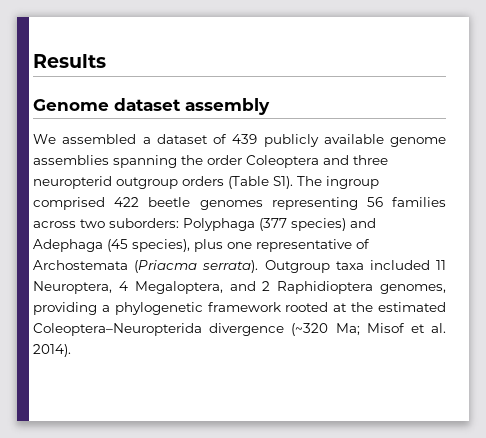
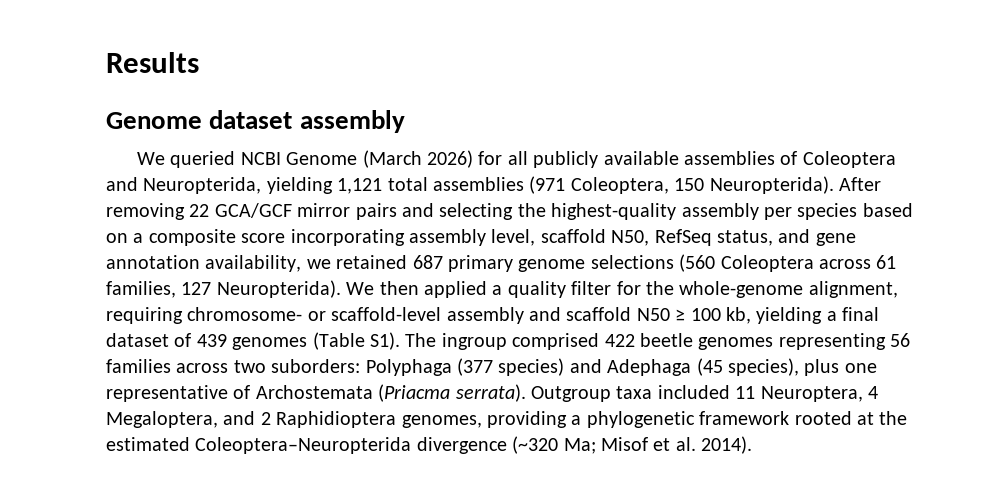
- We assembled a dataset of 439 publicly available genome assemblies spanning the order Coleoptera and three neuropterid outgroup orders (Table S1). The ingroup comprised 422 beetle genomes representing 56 families across two suborders: Polyphaga (377 species) and Adephaga (45 species), plus one representative of Archostemata (Priacma serrata).
+ We queried NCBI Genome (March 2026) for all publicly available assemblies of Coleoptera and Neuropterida, yielding 1,121 total assemblies (971 Coleoptera, 150 Neuropterida). After removing 22 GCA/GCF mirror pairs and selecting the highest-quality assembly per species based on a composite score incorporating assembly level, scaffold N50, RefSeq status, and gene annotation availability, we retained 687 primary genome selections (560 Coleoptera across 61 families, 127 Neuropterida). We then applied a quality filter for the whole-genome alignment, requiring chromosome- or scaffold-level assembly and scaffold N50 ≥ 100 kb, yielding a final dataset of 439 genomes (Table S1). The ingroup comprised 422 beetle genomes representing 56 families across two suborders: Polyphaga (377 species) and Adephaga (45 species), plus one representative of Archostemata (Priacma serrata).

